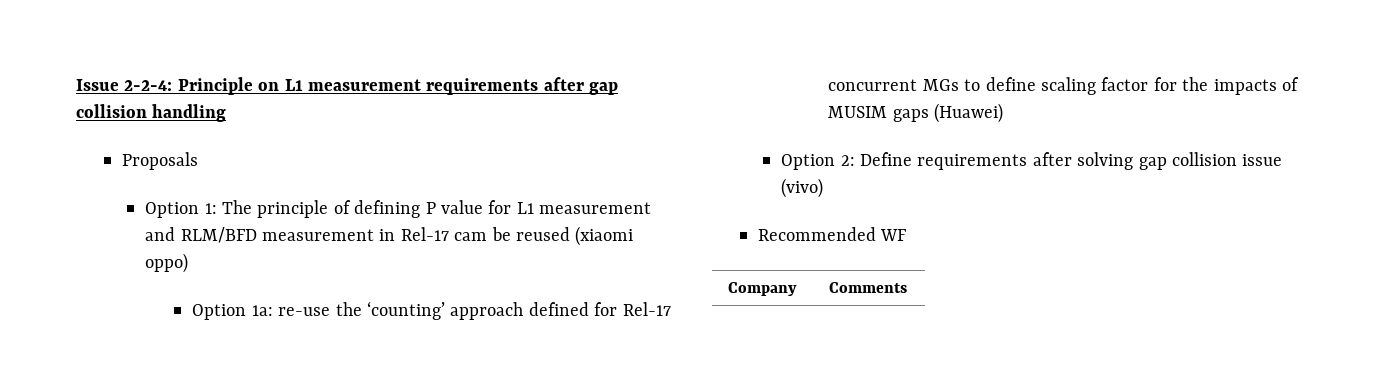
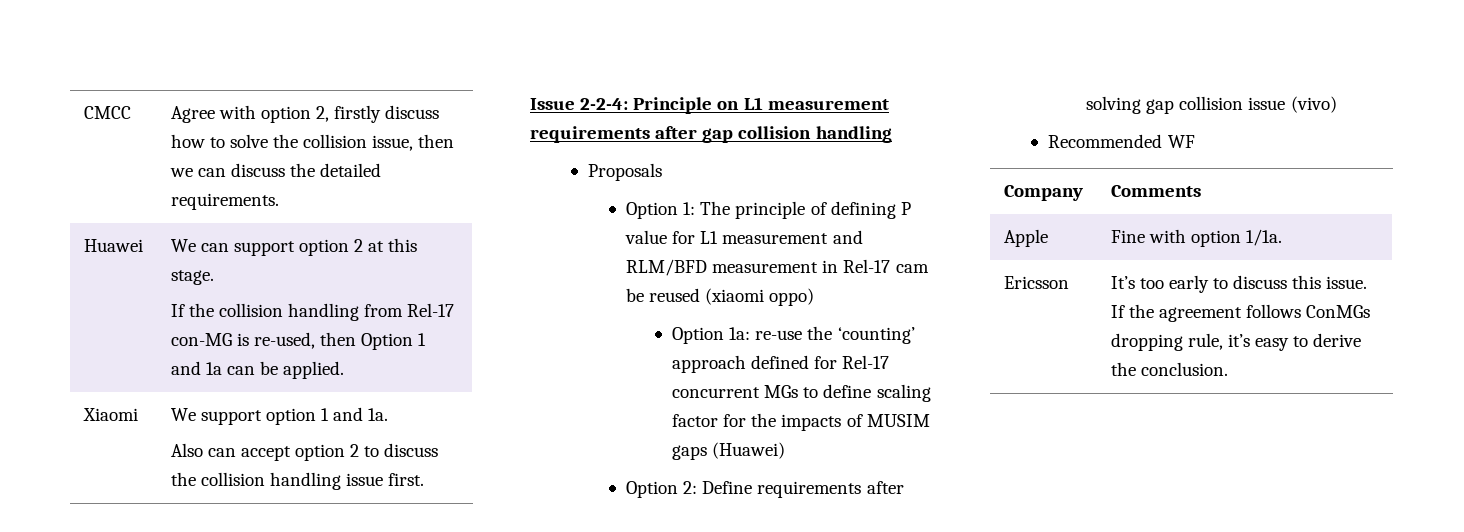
+ CMCC | Agree with option 2, firstly discuss how to solve the collision issue, then we can discuss the detailed requirements.
+ Huawei | We can support option 2 at this stage.
+ If the collision handling from Rel-17 con-MG is re-used, then Option 1 and 1a can be applied.
+ Xiaomi | We support option 1 and 1a.
+ Also can accept option 2 to discuss the collision handling issue first.
+ Apple | Fine with option 1/1a.
+ Ericsson | It’s too early to discuss this issue. If the agreement follows ConMGs dropping rule, it’s easy to derive the conclusion.

